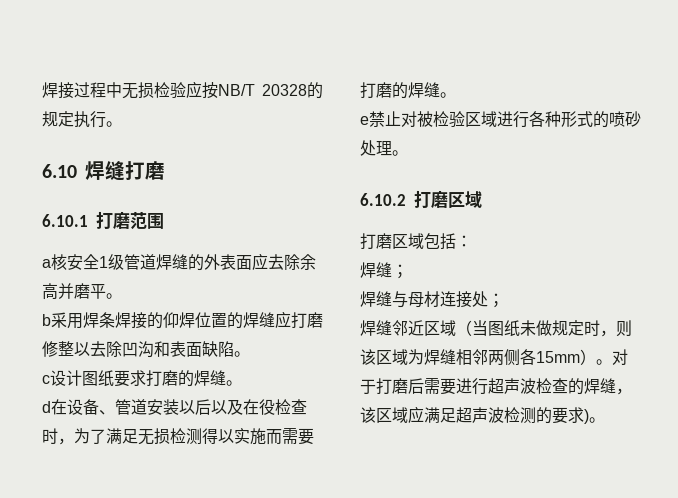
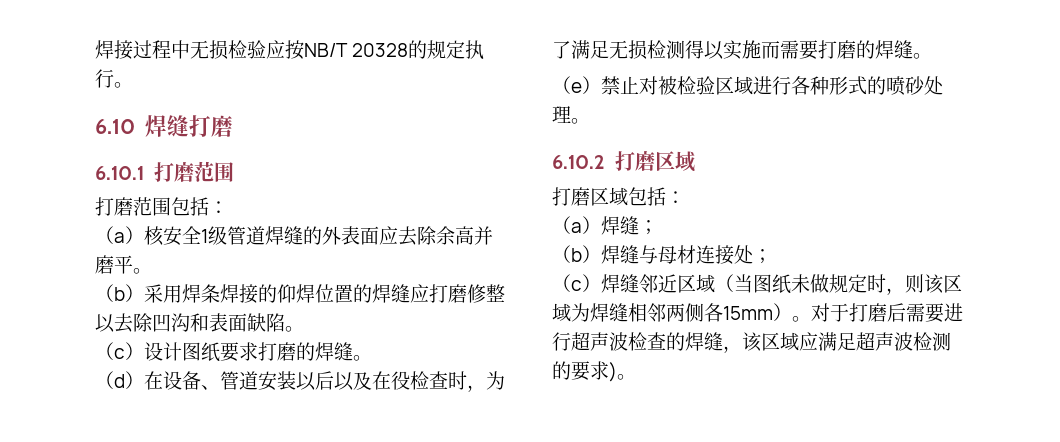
- a核安全1级管道焊缝的外表面应去除余高并磨平。
+ 打磨范围包括：
+ （a）核安全1级管道焊缝的外表面应去除余高并磨平。
- b采用焊条焊接的仰焊位置的焊缝应打磨修整以去除凹沟和表面缺陷。
+ （b）采用焊条焊接的仰焊位置的焊缝应打磨修整以去除凹沟和表面缺陷。
- c设计图纸要求打磨的焊缝。
+ （c）设计图纸要求打磨的焊缝。
- d在设备、管道安装以后以及在役检查时，为了满足无损检测得以实施而需要打磨的焊缝。
+ （d）在设备、管道安装以后以及在役检查时，为了满足无损检测得以实施而需要打磨的焊缝。
- e禁止对被检验区域进行各种形式的喷砂处理。
+ （e）禁止对被检验区域进行各种形式的喷砂处理。
- 焊缝；
+ （a）焊缝；
- 焊缝与母材连接处；
+ （b）焊缝与母材连接处；
- 焊缝邻近区域（当图纸未做规定时，则该区域为焊缝相邻两侧各15mm）。
+ （c）焊缝邻近区域（当图纸未做规定时，则该区域为焊缝相邻两侧各15mm）。

